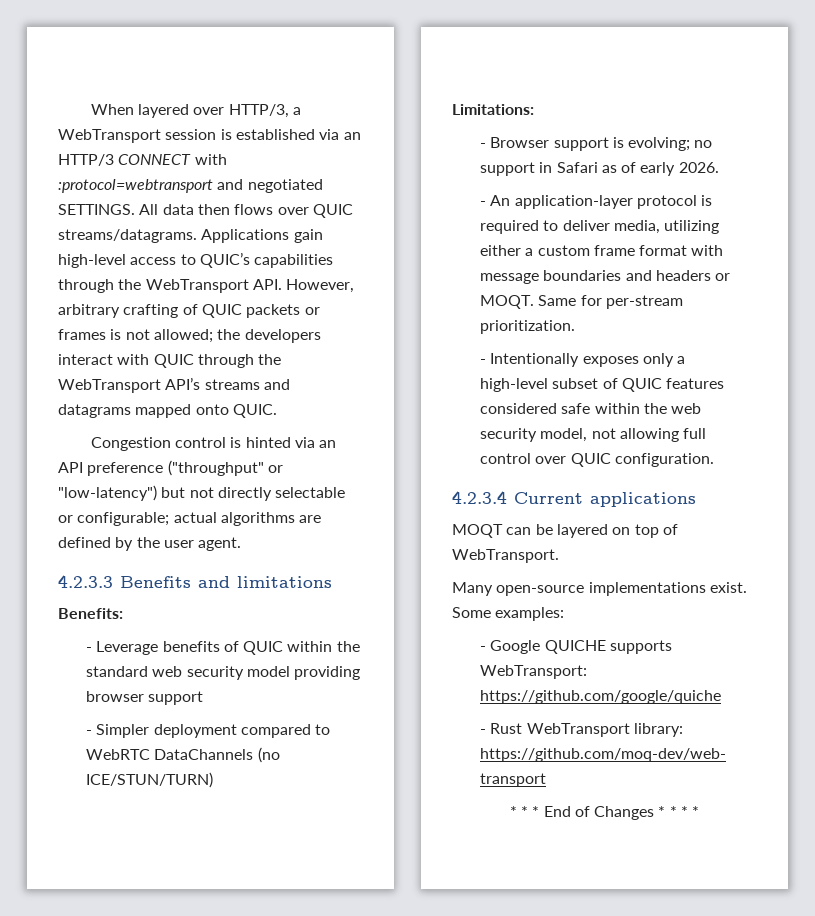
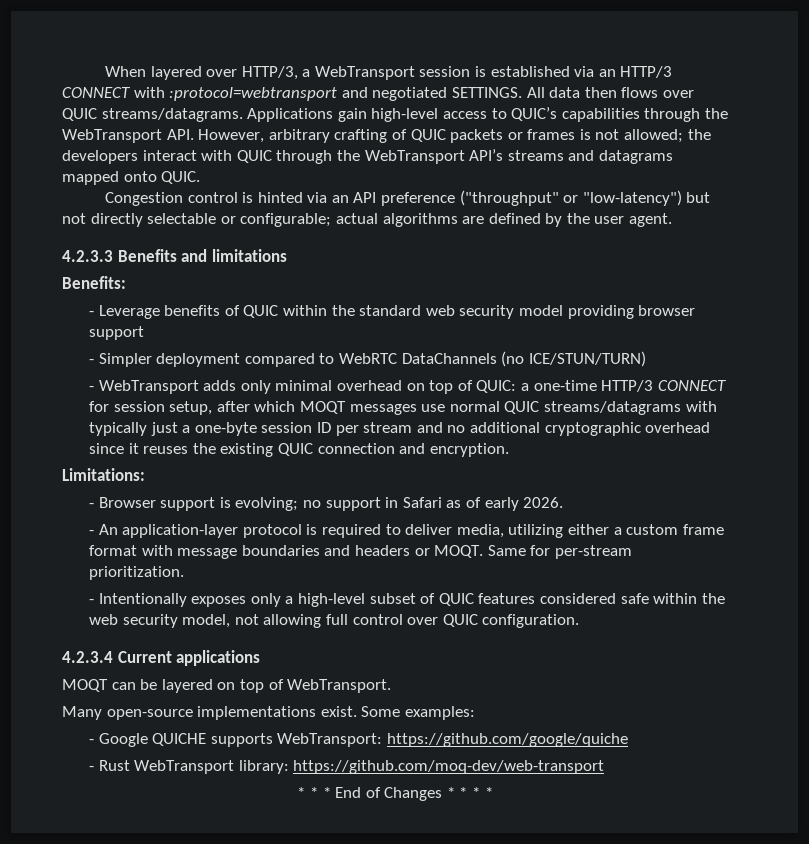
+ - WebTransport adds only minimal overhead on top of QUIC: a one-time HTTP/3 CONNECT for session setup, after which MOQT messages use normal QUIC streams/datagrams with typically just a one-byte session ID per stream and no additional cryptographic overhead since it reuses the existing QUIC connection and encryption.

